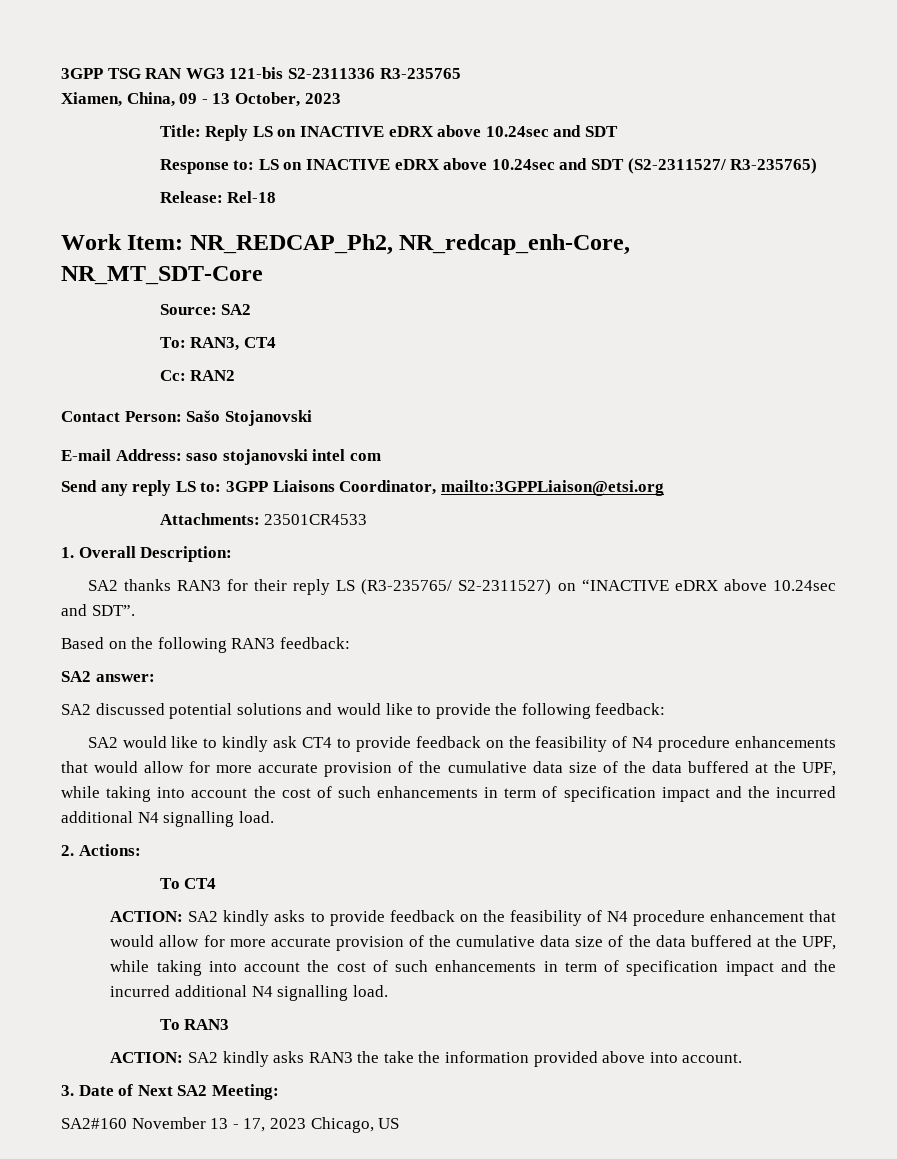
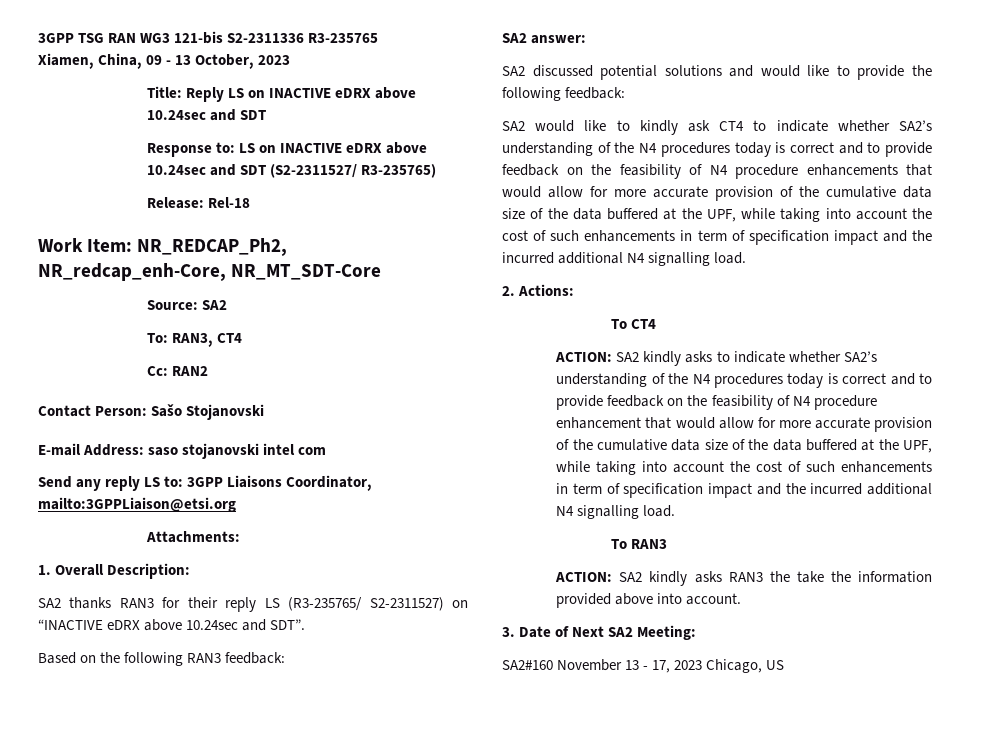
- Attachments: 23501CR4533
+ Attachments:
- SA2 would like to kindly ask CT4 to provide feedback on the feasibility of N4 procedure enhancements that would allow for more accurate provision of the cumulative data size of the data buffered at the UPF, while taking into account the cost of such enhancements in term of specification impact and the incurred additional N4 signalling load.
+ SA2 would like to kindly ask CT4 to indicate whether SA2’s understanding of the N4 procedures today is correct and to provide feedback on the feasibility of N4 procedure enhancements that would allow for more accurate provision of the cumulative data size of the data buffered at the UPF, while taking into account the cost of such enhancements in term of specification impact and the incurred additional N4 signalling load.
- ACTION: SA2 kindly asks to provide feedback on the feasibility of N4 procedure enhancement that would allow for more accurate provision of the cumulative data size of the data buffered at the UPF, while taking into account the cost of such enhancements in term of specification impact and the incurred additional N4 signalling load.
+ ACTION: SA2 kindly asks to indicate whether SA2’s understanding of the N4 procedures today is correct and to provide feedback on the feasibility of N4 procedure enhancement that would allow for more accurate provision of the cumulative data size of the data buffered at the UPF, while taking into account the cost of such enhancements in term of specification impact and the incurred additional N4 signalling load.

